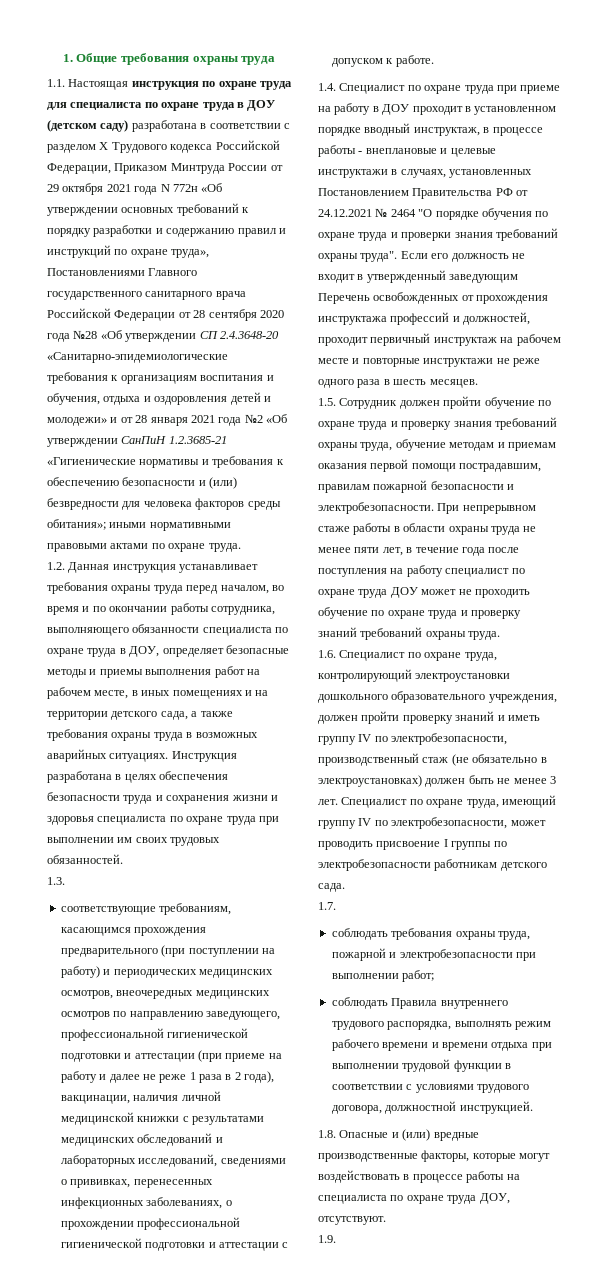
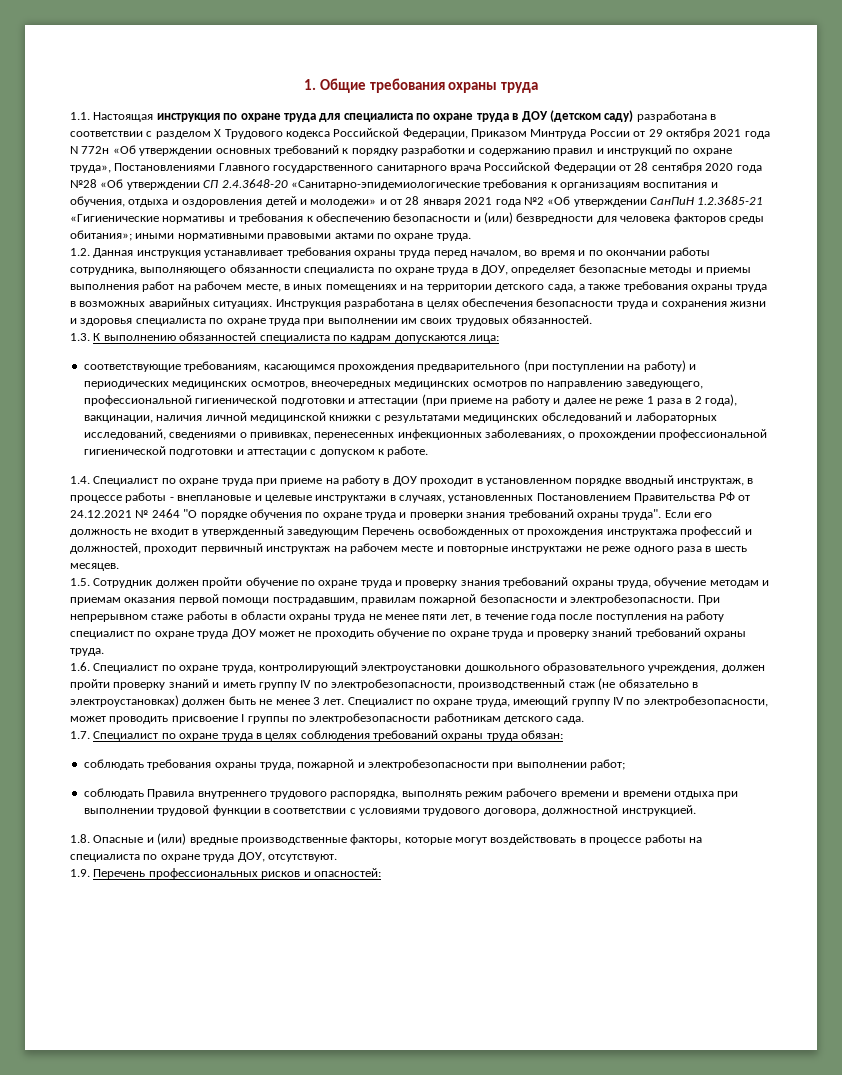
- 1.3.
+ 1.3. К выполнению обязанностей специалиста по кадрам допускаются лица:
- 1.7.
+ 1.7. Специалист по охране труда в целях соблюдения требований охраны труда обязан:
- 1.9.
+ 1.9. Перечень профессиональных рисков и опасностей:

